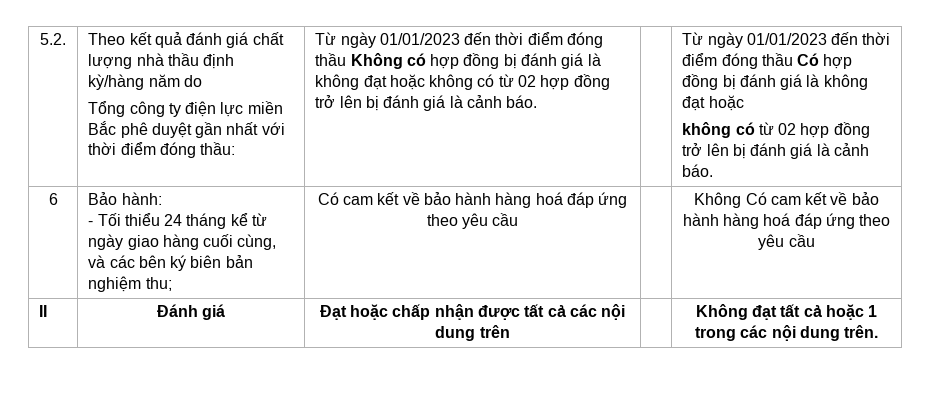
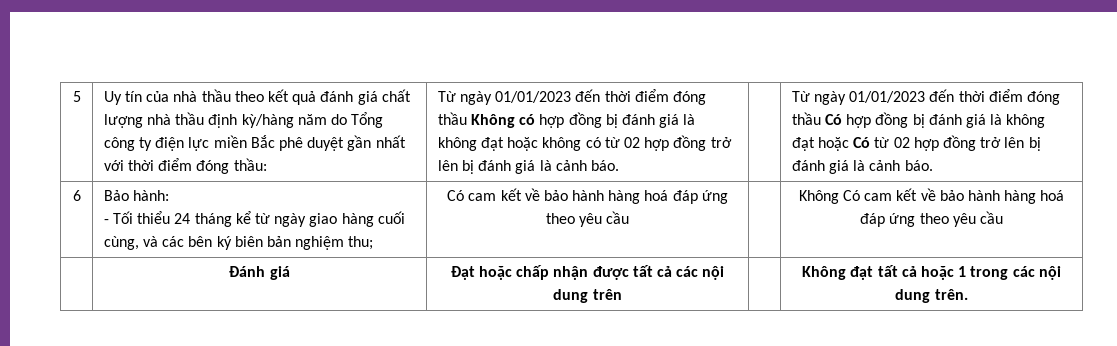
- 5.2. | Theo kết quả đánh giá chất lượng nhà thầu định kỳ/hàng năm do
- Tổng công ty điện lực miền Bắc phê duyệt gần nhất với thời điểm đóng thầu:
+ 5 | Uy tín của nhà thầu theo kết quả đánh giá chất lượng nhà thầu định kỳ/hàng năm do Tổng công ty điện lực miền Bắc phê duyệt gần nhất với thời điểm đóng thầu:
- Từ ngày 01/01/2023 đến thời điểm đóng thầu Có hợp đồng bị đánh giá là không đạt hoặc
- không có từ 02 hợp đồng trở lên bị đánh giá là cảnh báo.
+ Từ ngày 01/01/2023 đến thời điểm đóng thầu Có hợp đồng bị đánh giá là không đạt hoặc Có từ 02 hợp đồng trở lên bị đánh giá là cảnh báo.
- II | Đánh giá | Đạt hoặc chấp nhận được tất cả các nội dung trên | | Không đạt tất cả hoặc 1 trong các nội dung trên.
+ | Đánh giá | Đạt hoặc chấp nhận được tất cả các nội dung trên | | Không đạt tất cả hoặc 1 trong các nội dung trên.

